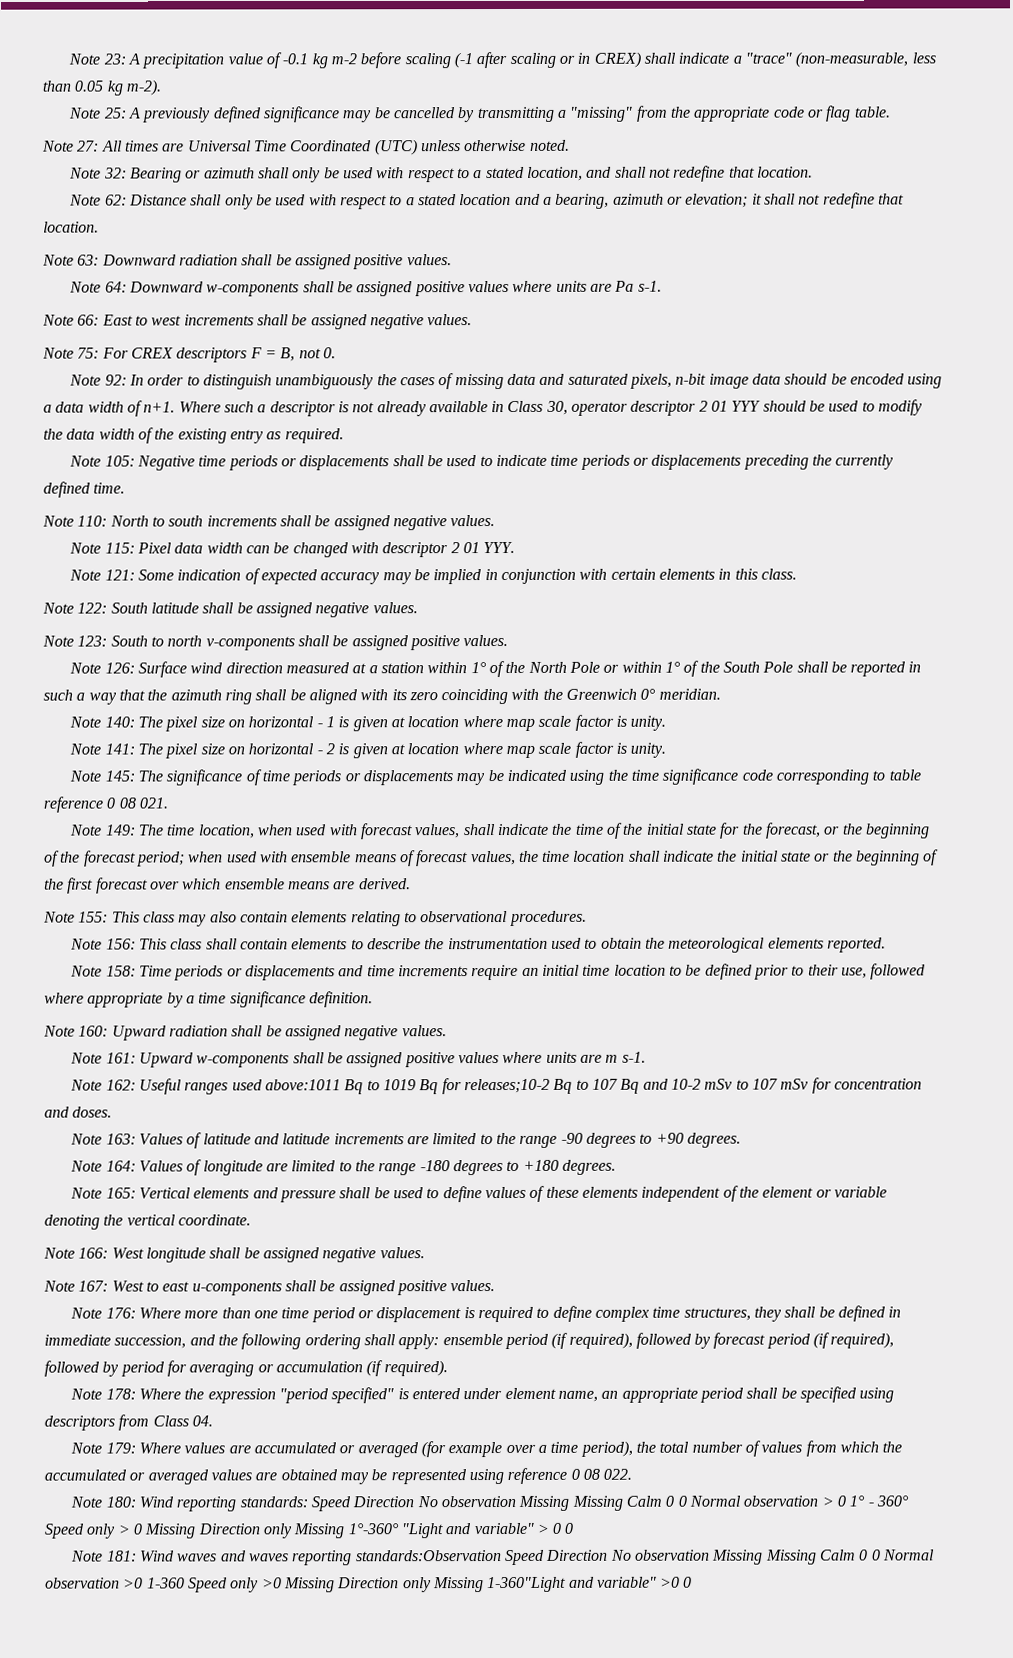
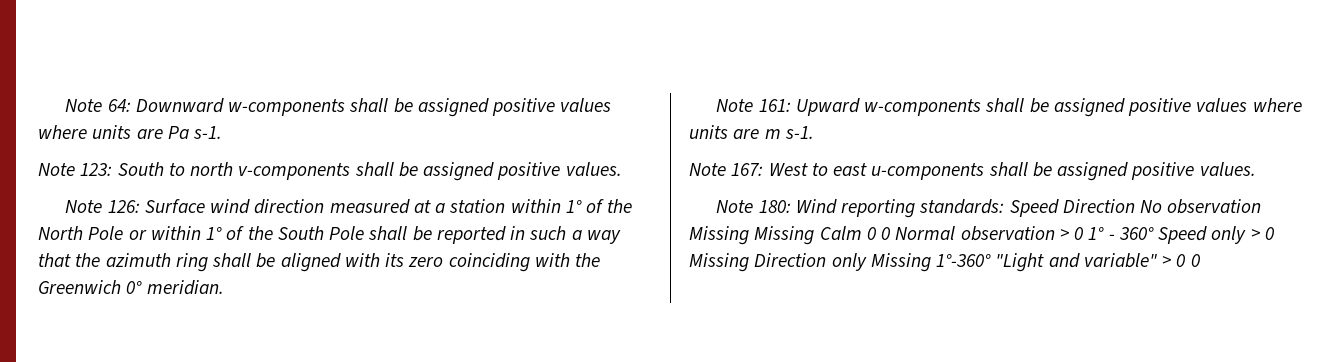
- Note 23: A precipitation value of -0.1 kg m-2 before scaling (-1 after scaling or in CREX) shall indicate a "trace" (non-measurable, less than 0.05 kg m-2).
- Note 25: A previously defined significance may be cancelled by transmitting a "missing" from the appropriate code or flag table.
- Note 27: All times are Universal Time Coordinated (UTC) unless otherwise noted.
- Note 32: Bearing or azimuth shall only be used with respect to a stated location, and shall not redefine that location.
- Note 62: Distance shall only be used with respect to a stated location and a bearing, azimuth or elevation; it shall not redefine that location.
- Note 63: Downward radiation shall be assigned positive values.
- Note 66: East to west increments shall be assigned negative values.
- Note 75: For CREX descriptors F = B, not 0.
- Note 92: In order to distinguish unambiguously the cases of missing data and saturated pixels, n-bit image data should be encoded using a data width of n+1. Where such a descriptor is not already available in Class 30, operator descriptor 2 01 YYY should be used to modify the data width of the existing entry as required.
- Note 105: Negative time periods or displacements shall be used to indicate time periods or displacements preceding the currently defined time.
- Note 110: North to south increments shall be assigned negative values.
- Note 115: Pixel data width can be changed with descriptor 2 01 YYY.
- Note 121: Some indication of expected accuracy may be implied in conjunction with certain elements in this class.
- Note 122: South latitude shall be assigned negative values.
- Note 140: The pixel size on horizontal - 1 is given at location where map scale factor is unity.
- Note 141: The pixel size on horizontal - 2 is given at location where map scale factor is unity.
- Note 145: The significance of time periods or displacements may be indicated using the time significance code corresponding to table reference 0 08 021.
- Note 149: The time location, when used with forecast values, shall indicate the time of the initial state for the forecast, or the beginning of the forecast period; when used with ensemble means of forecast values, the time location shall indicate the initial state or the beginning of the first forecast over which ensemble means are derived.
- Note 155: This class may also contain elements relating to observational procedures.
- Note 156: This class shall contain elements to describe the instrumentation used to obtain the meteorological elements reported.
- Note 158: Time periods or displacements and time increments require an initial time location to be defined prior to their use, followed where appropriate by a time significance definition.
- Note 160: Upward radiation shall be assigned negative values.
- Note 162: Useful ranges used above:1011 Bq to 1019 Bq for releases;10-2 Bq to 107 Bq and 10-2 mSv to 107 mSv for concentration and doses.
- Note 163: Values of latitude and latitude increments are limited to the range -90 degrees to +90 degrees.
- Note 164: Values of longitude are limited to the range -180 degrees to +180 degrees.
- Note 165: Vertical elements and pressure shall be used to define values of these elements independent of the element or variable denoting the vertical coordinate.
- Note 166: West longitude shall be assigned negative values.
- Note 176: Where more than one time period or displacement is required to define complex time structures, they shall be defined in immediate succession, and the following ordering shall apply: ensemble period (if required), followed by forecast period (if required), followed by period for averaging or accumulation (if required).
- Note 178: Where the expression "period specified" is entered under element name, an appropriate period shall be specified using descriptors from Class 04.
- Note 179: Where values are accumulated or averaged (for example over a time period), the total number of values from which the accumulated or averaged values are obtained may be represented using reference 0 08 022.
- Note 181: Wind waves and waves reporting standards:Observation Speed Direction No observation Missing Missing Calm 0 0 Normal observation >0 1-360 Speed only >0 Missing Direction only Missing 1-360"Light and variable" >0 0

